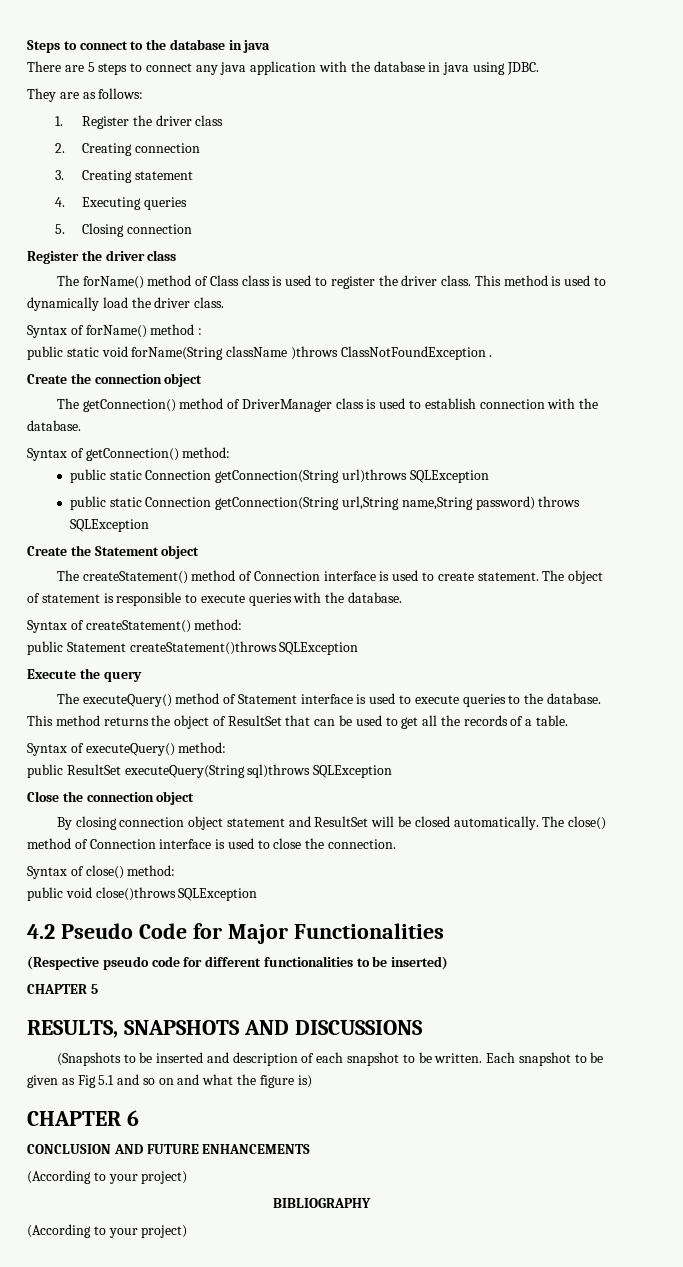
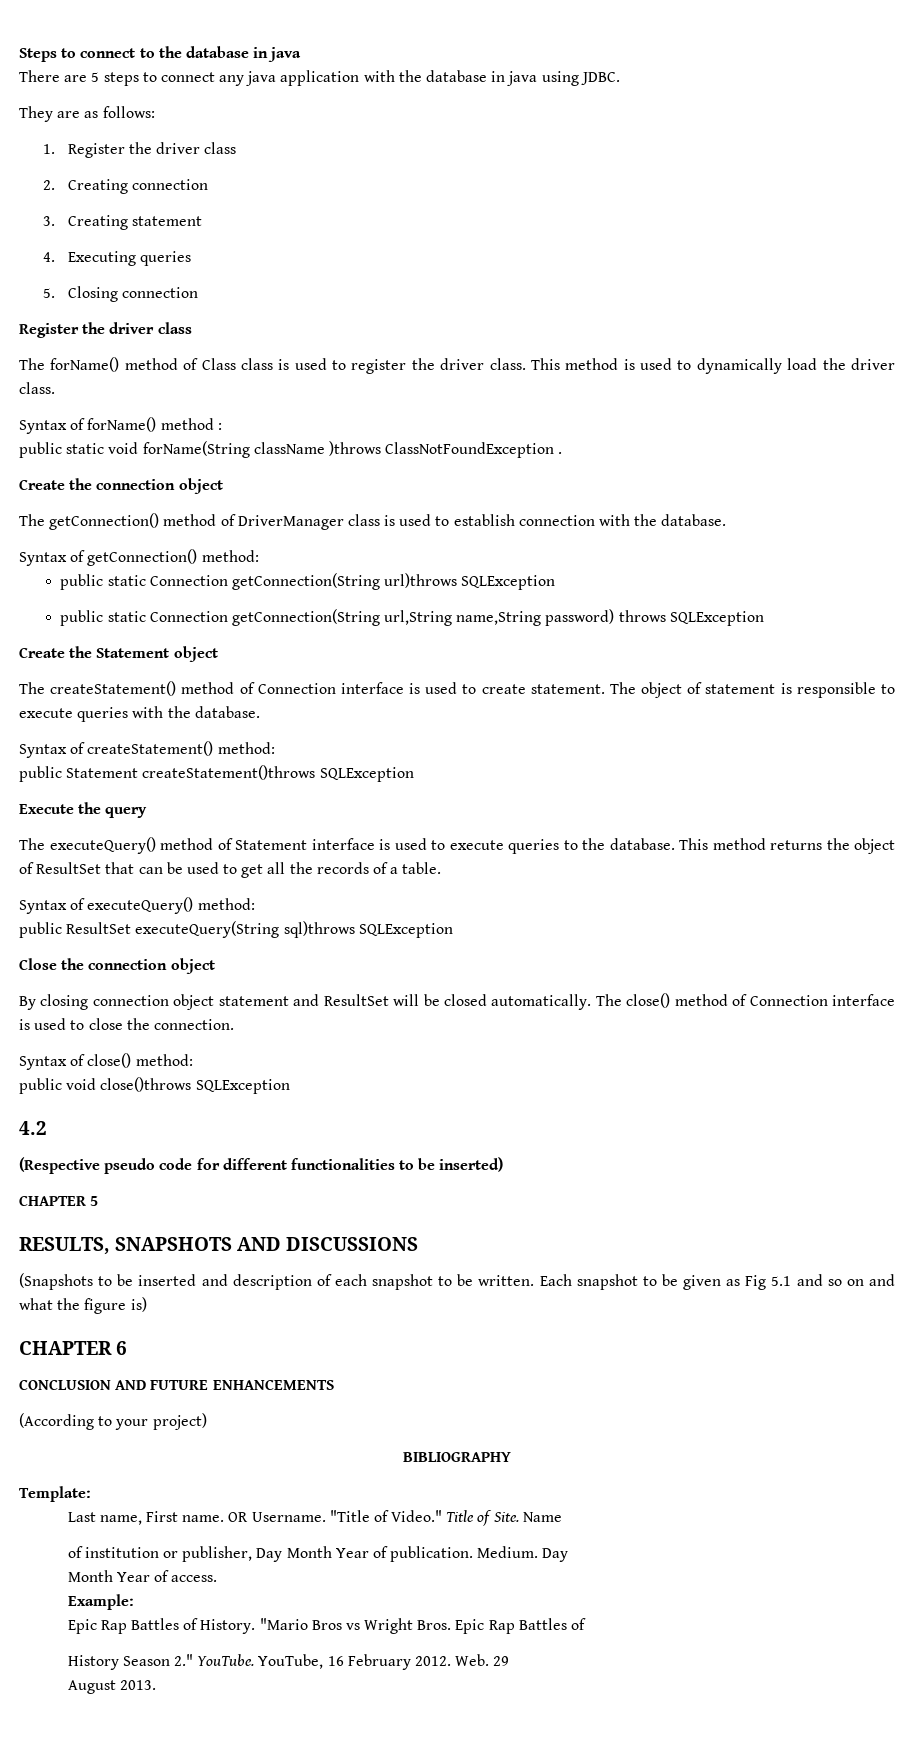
- 4.2 Pseudo Code for Major Functionalities
+ 4.2
  BIBLIOGRAPHY
- (According to your project)
+ Template:
+ Last name, First name. OR Username. "Title of Video." Title of Site. Name
+ of institution or publisher, Day Month Year of publication. Medium. Day
+ Month Year of access.
+ Example:
+ Epic Rap Battles of History. "Mario Bros vs Wright Bros. Epic Rap Battles of
+ History Season 2." YouTube. YouTube, 16 February 2012. Web. 29
+ August 2013.

